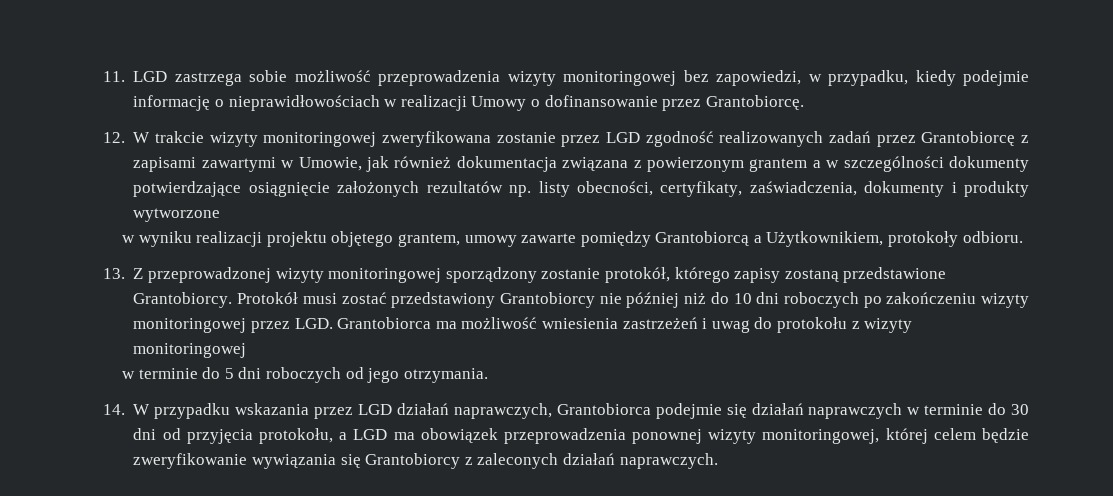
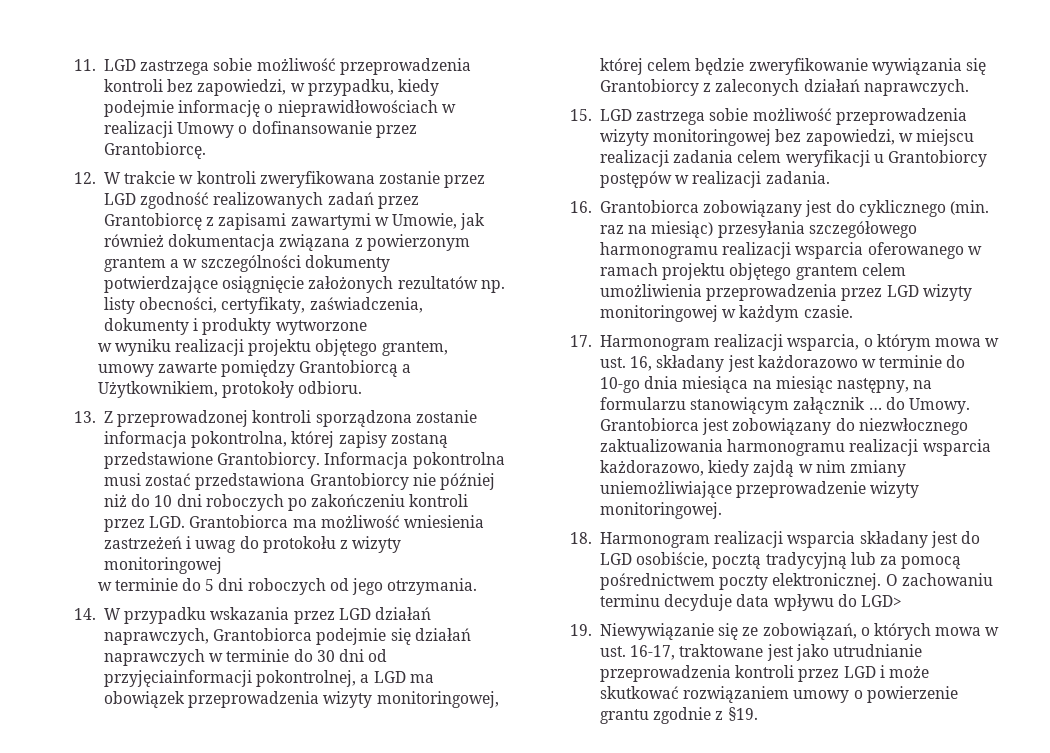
- 11. LGD zastrzega sobie możliwość przeprowadzenia wizyty monitoringowej bez zapowiedzi, w przypadku, kiedy podejmie informację o nieprawidłowościach w realizacji Umowy o dofinansowanie przez Grantobiorcę.
+ 11. LGD zastrzega sobie możliwość przeprowadzenia kontroli bez zapowiedzi, w przypadku, kiedy podejmie informację o nieprawidłowościach w realizacji Umowy o dofinansowanie przez Grantobiorcę.
- 12. W trakcie wizyty monitoringowej zweryfikowana zostanie przez LGD zgodność realizowanych zadań przez Grantobiorcę z zapisami zawartymi w Umowie, jak również dokumentacja związana z powierzonym grantem a w szczególności dokumenty potwierdzające osiągnięcie założonych rezultatów np. listy obecności, certyfikaty, zaświadczenia, dokumenty i produkty wytworzone
+ 12. W trakcie w kontroli zweryfikowana zostanie przez LGD zgodność realizowanych zadań przez Grantobiorcę z zapisami zawartymi w Umowie, jak również dokumentacja związana z powierzonym grantem a w szczególności dokumenty potwierdzające osiągnięcie założonych rezultatów np. listy obecności, certyfikaty, zaświadczenia, dokumenty i produkty wytworzone
- 13. Z przeprowadzonej wizyty monitoringowej sporządzony zostanie protokół, którego zapisy zostaną przedstawione Grantobiorcy.
+ 13. Z przeprowadzonej kontroli sporządzona zostanie informacja pokontrolna, której zapisy zostaną przedstawione Grantobiorcy.
- Protokół musi zostać przedstawiony Grantobiorcy nie później niż do 10 dni roboczych po zakończeniu wizyty monitoringowej przez LGD. Grantobiorca ma możliwość wniesienia zastrzeżeń i uwag do protokołu z wizyty monitoringowej
+ Informacja pokontrolna musi zostać przedstawiona Grantobiorcy nie później niż do 10 dni roboczych po zakończeniu kontroli przez LGD. Grantobiorca ma możliwość wniesienia zastrzeżeń i uwag do protokołu z wizyty monitoringowej
- 14. W przypadku wskazania przez LGD działań naprawczych, Grantobiorca podejmie się działań naprawczych w terminie do 30 dni od przyjęcia protokołu, a LGD ma obowiązek przeprowadzenia ponownej wizyty monitoringowej, której celem będzie zweryfikowanie wywiązania się Grantobiorcy z zaleconych działań naprawczych.
+ 14. W przypadku wskazania przez LGD działań naprawczych, Grantobiorca podejmie się działań naprawczych w terminie do 30 dni od przyjęciainformacji pokontrolnej, a LGD ma obowiązek przeprowadzenia wizyty monitoringowej, której celem będzie zweryfikowanie wywiązania się Grantobiorcy z zaleconych działań naprawczych.
+ 15. LGD zastrzega sobie możliwość przeprowadzenia wizyty monitoringowej bez zapowiedzi, w miejscu realizacji zadania celem weryfikacji u Grantobiorcy postępów w realizacji zadania.
+ 16. Grantobiorca zobowiązany jest do cyklicznego (min. raz na miesiąc) przesyłania szczegółowego harmonogramu realizacji wsparcia oferowanego w ramach projektu objętego grantem celem umożliwienia przeprowadzenia przez LGD wizyty monitoringowej w każdym czasie.
+ 17. Harmonogram realizacji wsparcia, o którym mowa w ust. 16, składany jest każdorazowo w terminie do 10-go dnia miesiąca na miesiąc następny, na formularzu stanowiącym załącznik … do Umowy. Grantobiorca jest zobowiązany do niezwłocznego zaktualizowania harmonogramu realizacji wsparcia każdorazowo, kiedy zajdą w nim zmiany uniemożliwiające przeprowadzenie wizyty monitoringowej.
+ 18. Harmonogram realizacji wsparcia składany jest do LGD osobiście, pocztą tradycyjną lub za pomocą pośrednictwem poczty elektronicznej. O zachowaniu terminu decyduje data wpływu do LGD>
+ 19. Niewywiązanie się ze zobowiązań, o których mowa w ust. 16-17, traktowane jest jako utrudnianie przeprowadzenia kontroli przez LGD i może skutkować rozwiązaniem umowy o powierzenie grantu zgodnie z §19.

